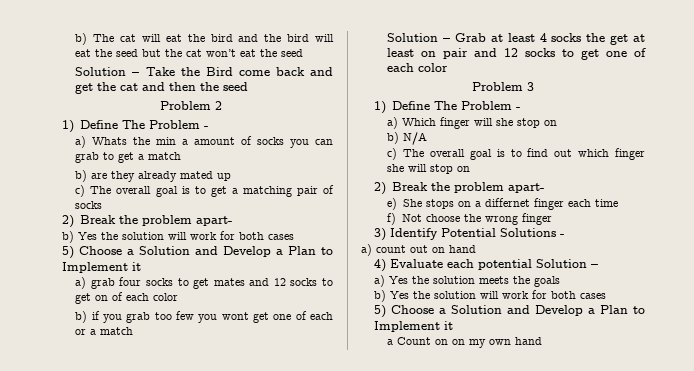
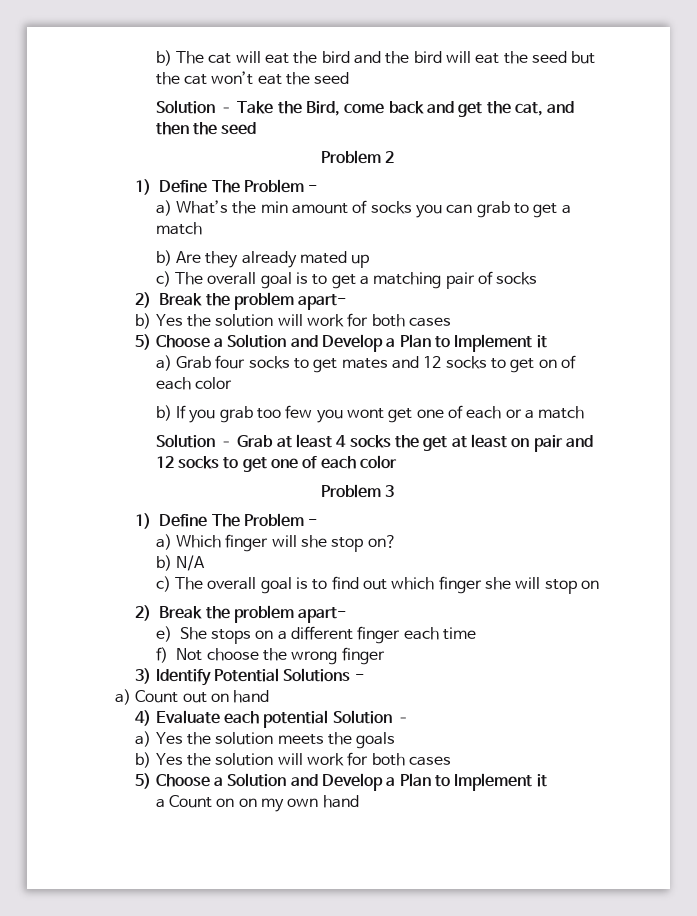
- Solution – Take the Bird come back and get the cat and then the seed
+ Solution – Take the Bird, come back and get the cat, and then the seed
- a) Whats the min a amount of socks you can grab to get a match
+ a) What’s the min amount of socks you can grab to get a match
- b) are they already mated up
+ b) Are they already mated up
- a) grab four socks to get mates and 12 socks to get on of each color
+ a) Grab four socks to get mates and 12 socks to get on of each color
- b) if you grab too few you wont get one of each or a match
+ b) If you grab too few you wont get one of each or a match
- a) Which finger will she stop on
+ a) Which finger will she stop on?
- e) She stops on a differnet finger each time
+ e) She stops on a different finger each time
- a) count out on hand
+ a) Count out on hand

